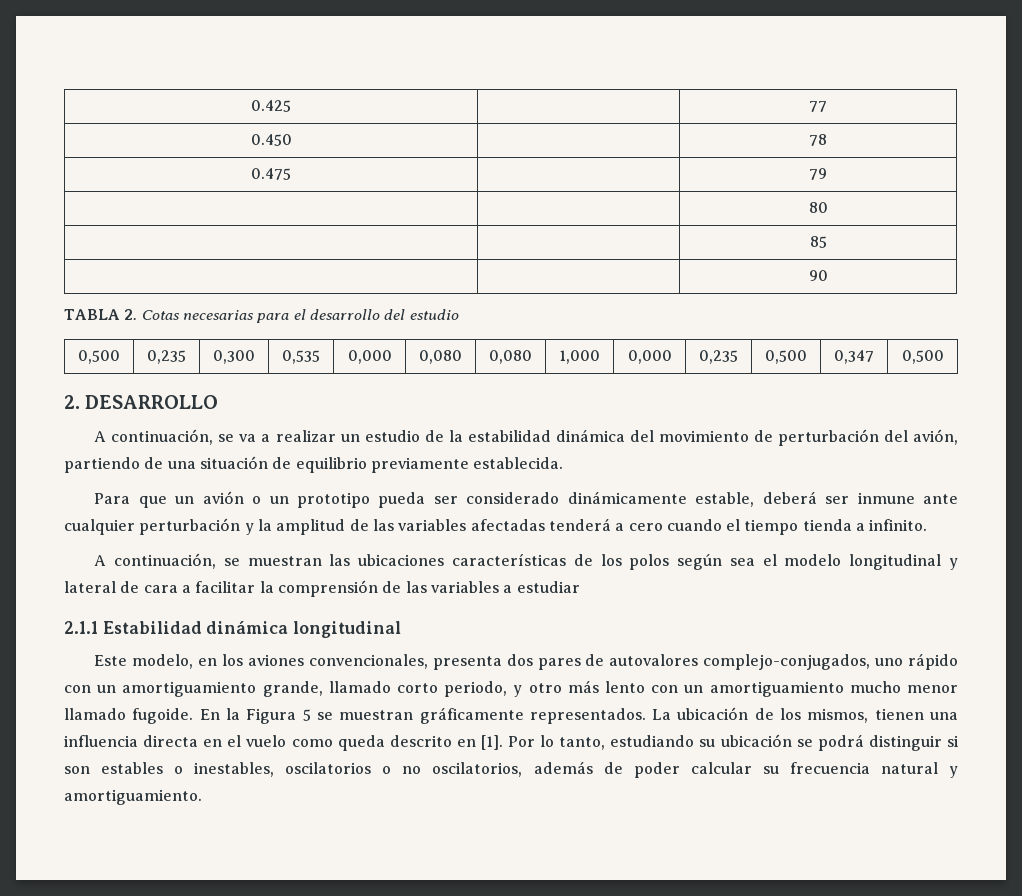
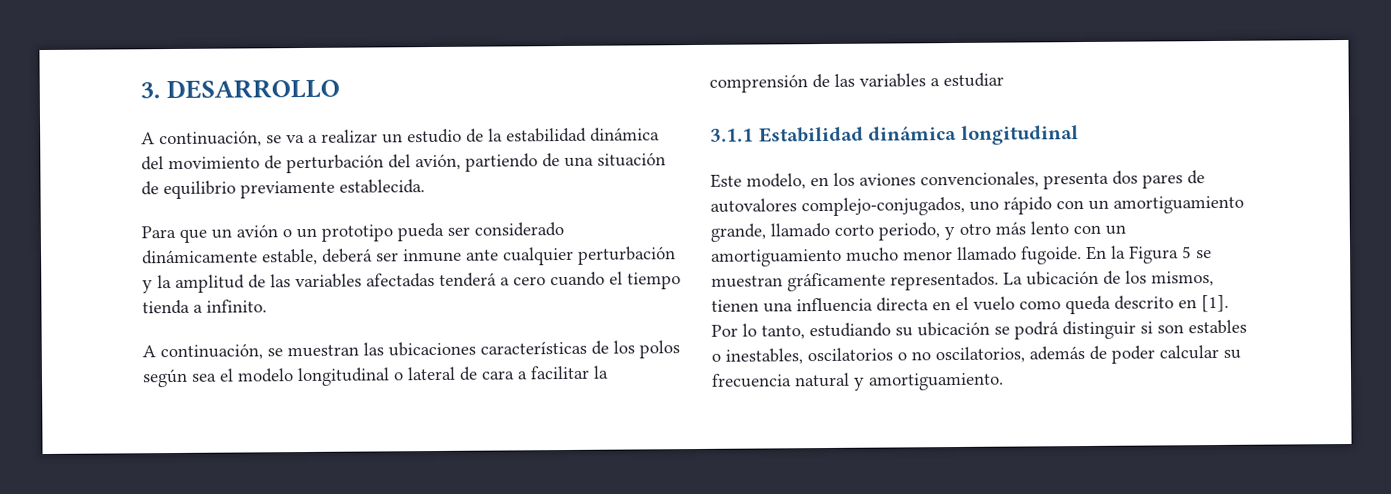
- 0.425 | | 77
- 0.450 | | 78
- 0.475 | | 79
- | | 80
- | | 85
- | | 90
- TABLA 2. Cotas necesarias para el desarrollo del estudio
- 0,500 | 0,235 | 0,300 | 0,535 | 0,000 | 0,080 | 0,080 | 1,000 | 0,000 | 0,235 | 0,500 | 0,347 | 0,500
- 2. DESARROLLO
+ 3. DESARROLLO
- A continuación, se muestran las ubicaciones características de los polos según sea el modelo longitudinal y lateral de cara a facilitar la comprensión de las variables a estudiar
+ A continuación, se muestran las ubicaciones características de los polos según sea el modelo longitudinal o lateral de cara a facilitar la comprensión de las variables a estudiar
- 2.1.1 Estabilidad dinámica longitudinal
+ 3.1.1 Estabilidad dinámica longitudinal

